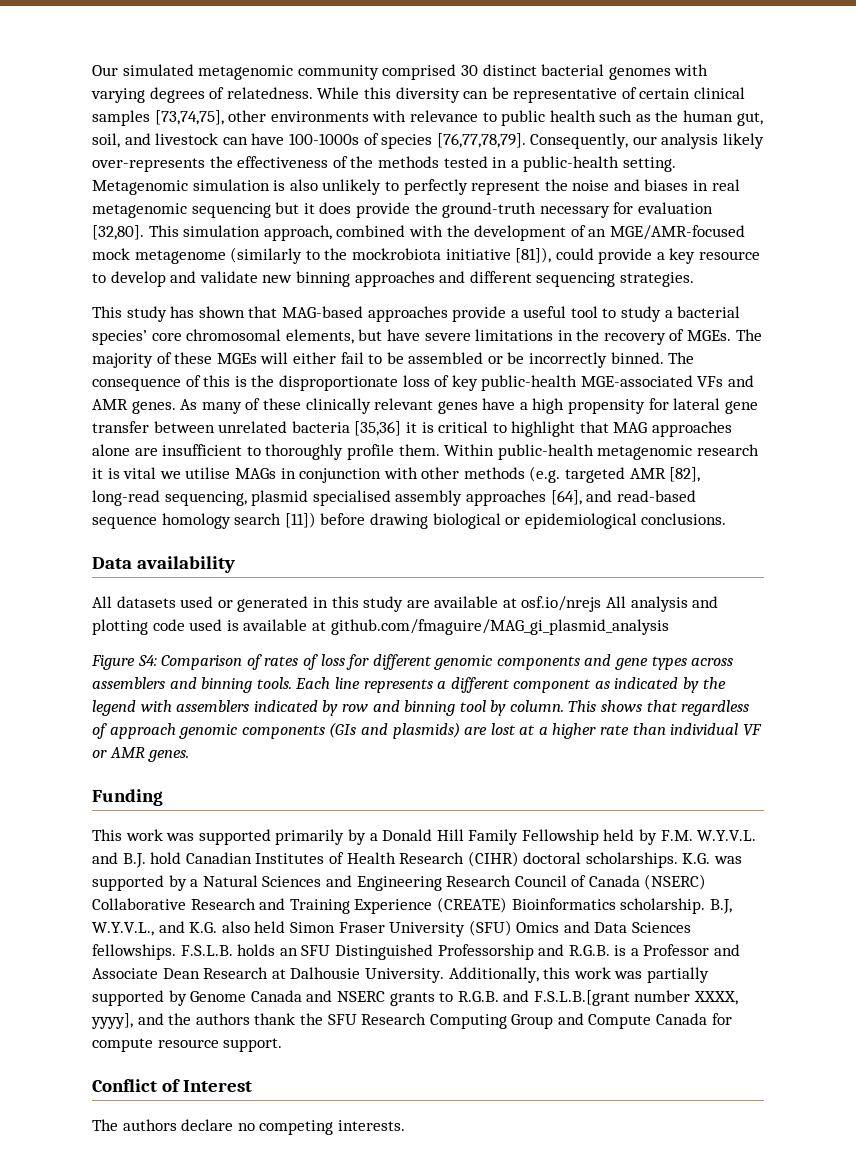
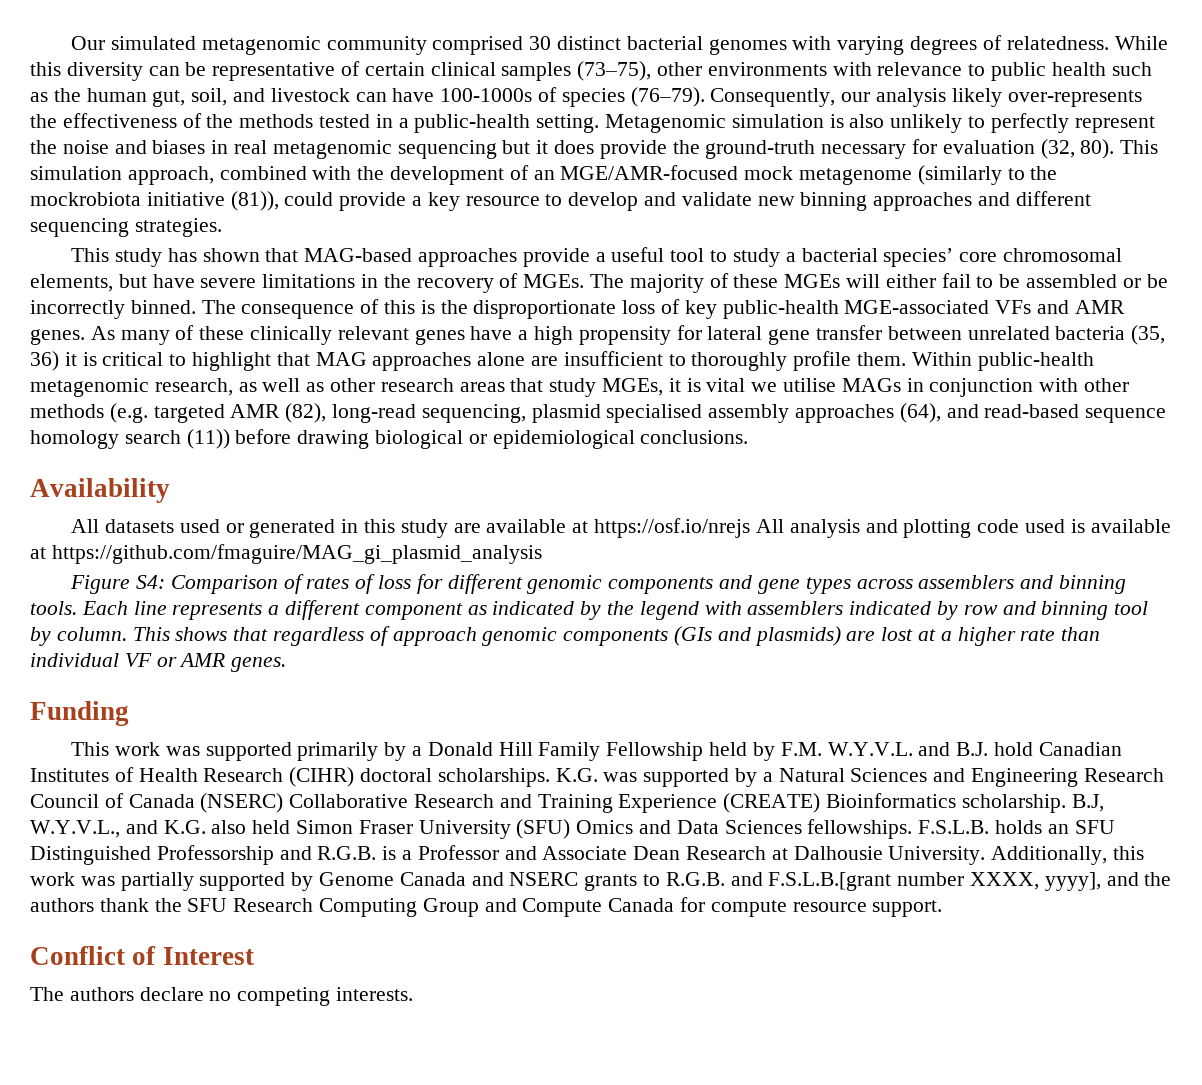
- While this diversity can be representative of certain clinical samples [73,74,75], other environments with relevance to public health such as the human gut, soil, and livestock can have 100-1000s of species [76,77,78,79].
+ While this diversity can be representative of certain clinical samples (73–75), other environments with relevance to public health such as the human gut, soil, and livestock can have 100-1000s of species (76–79).
- Metagenomic simulation is also unlikely to perfectly represent the noise and biases in real metagenomic sequencing but it does provide the ground-truth necessary for evaluation [32,80].
+ Metagenomic simulation is also unlikely to perfectly represent the noise and biases in real metagenomic sequencing but it does provide the ground-truth necessary for evaluation (32, 80).
- This simulation approach, combined with the development of an MGE/AMR-focused mock metagenome (similarly to the mockrobiota initiative [81]), could provide a key resource to develop and validate new binning approaches and different sequencing strategies.
+ This simulation approach, combined with the development of an MGE/AMR-focused mock metagenome (similarly to the mockrobiota initiative (81)), could provide a key resource to develop and validate new binning approaches and different sequencing strategies.
- As many of these clinically relevant genes have a high propensity for lateral gene transfer between unrelated bacteria [35,36] it is critical to highlight that MAG approaches alone are insufficient to thoroughly profile them.
+ As many of these clinically relevant genes have a high propensity for lateral gene transfer between unrelated bacteria (35, 36) it is critical to highlight that MAG approaches alone are insufficient to thoroughly profile them.
- Within public-health metagenomic research it is vital we utilise MAGs in conjunction with other methods (e.g. targeted AMR [82], long-read sequencing, plasmid specialised assembly approaches [64], and read-based sequence homology search [11]) before drawing biological or epidemiological conclusions.
+ Within public-health metagenomic research, as well as other research areas that study MGEs, it is vital we utilise MAGs in conjunction with other methods (e.g. targeted AMR (82), long-read sequencing, plasmid specialised assembly approaches (64), and read-based sequence homology search (11)) before drawing biological or epidemiological conclusions.
- Data availability
+ Availability
- All datasets used or generated in this study are available at osf.io/nrejs All analysis and plotting code used is available at github.com/fmaguire/MAG_gi_plasmid_analysis
+ All datasets used or generated in this study are available at https://osf.io/nrejs All analysis and plotting code used is available at https://github.com/fmaguire/MAG_gi_plasmid_analysis

